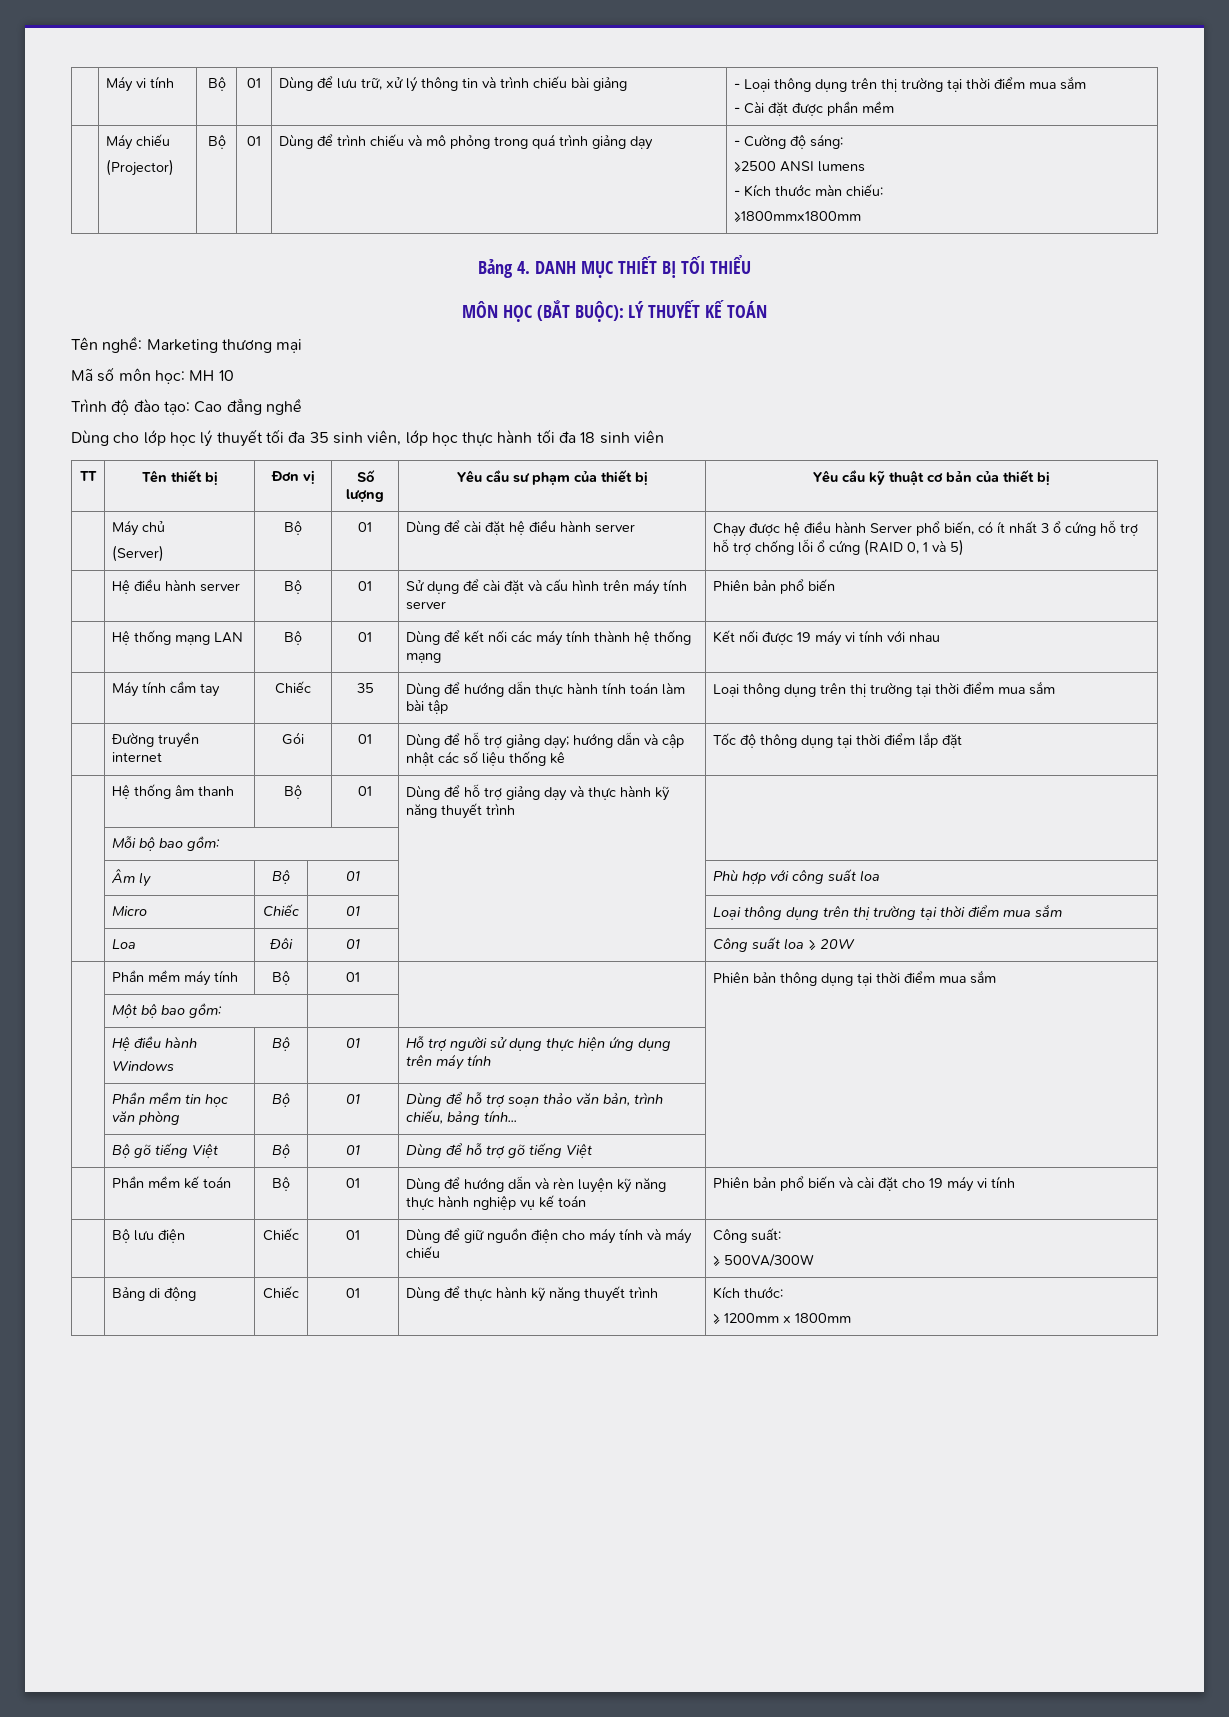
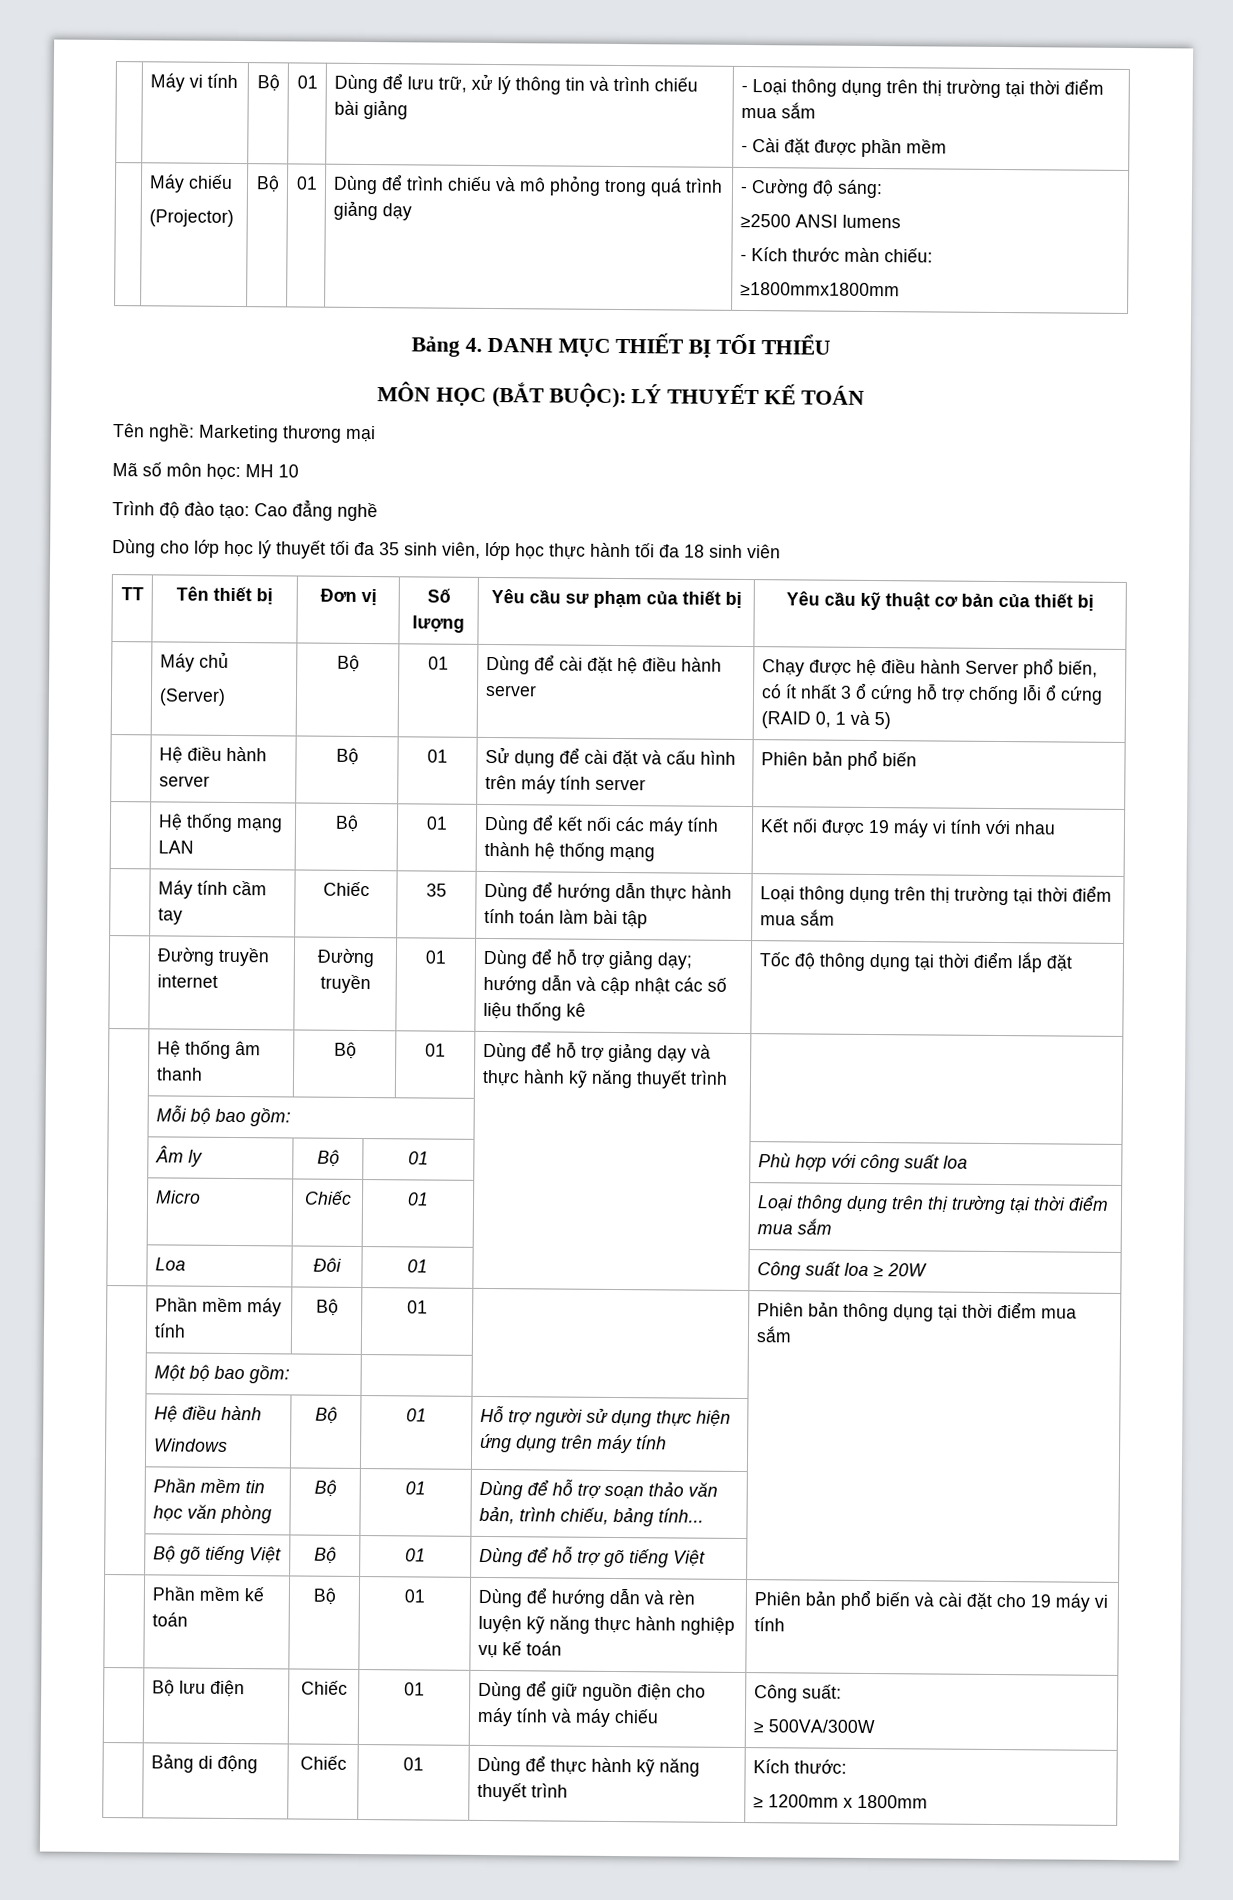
  | Máy chủ
- (Server) | Bộ | 01 | Dùng để cài đặt hệ điều hành server | Chạy được hệ điều hành Server phổ biến, có ít nhất 3 ổ cứng hỗ trợ hỗ trợ chống lỗi ổ cứng (RAID 0, 1 và 5)
+ (Server) | Bộ | 01 | Dùng để cài đặt hệ điều hành server | Chạy được hệ điều hành Server phổ biến, có ít nhất 3 ổ cứng hỗ trợ chống lỗi ổ cứng (RAID 0, 1 và 5)
- | Đường truyền internet | Gói | 01 | Dùng để hỗ trợ giảng dạy; hướng dẫn và cập nhật các số liệu thống kê | Tốc độ thông dụng tại thời điểm lắp đặt
+ | Đường truyền internet | Đường truyền | 01 | Dùng để hỗ trợ giảng dạy; hướng dẫn và cập nhật các số liệu thống kê | Tốc độ thông dụng tại thời điểm lắp đặt

